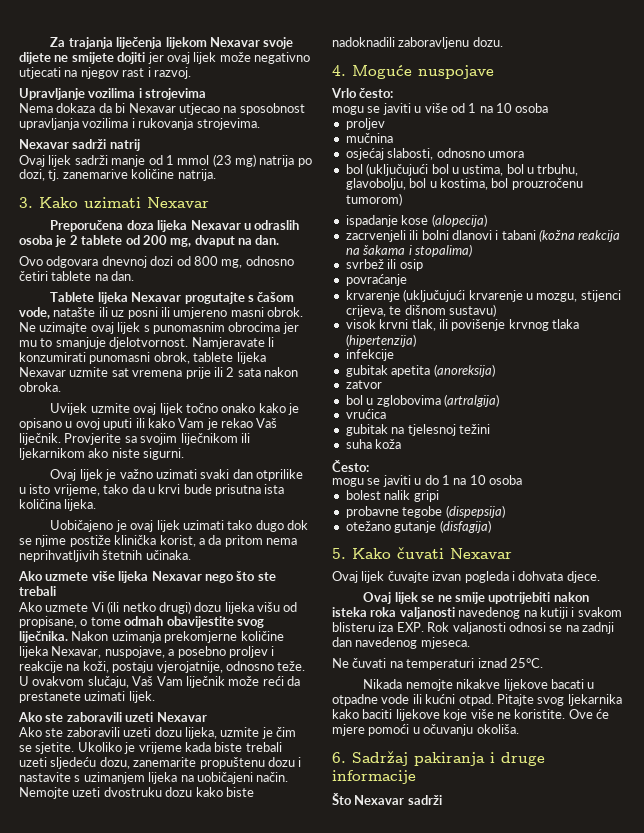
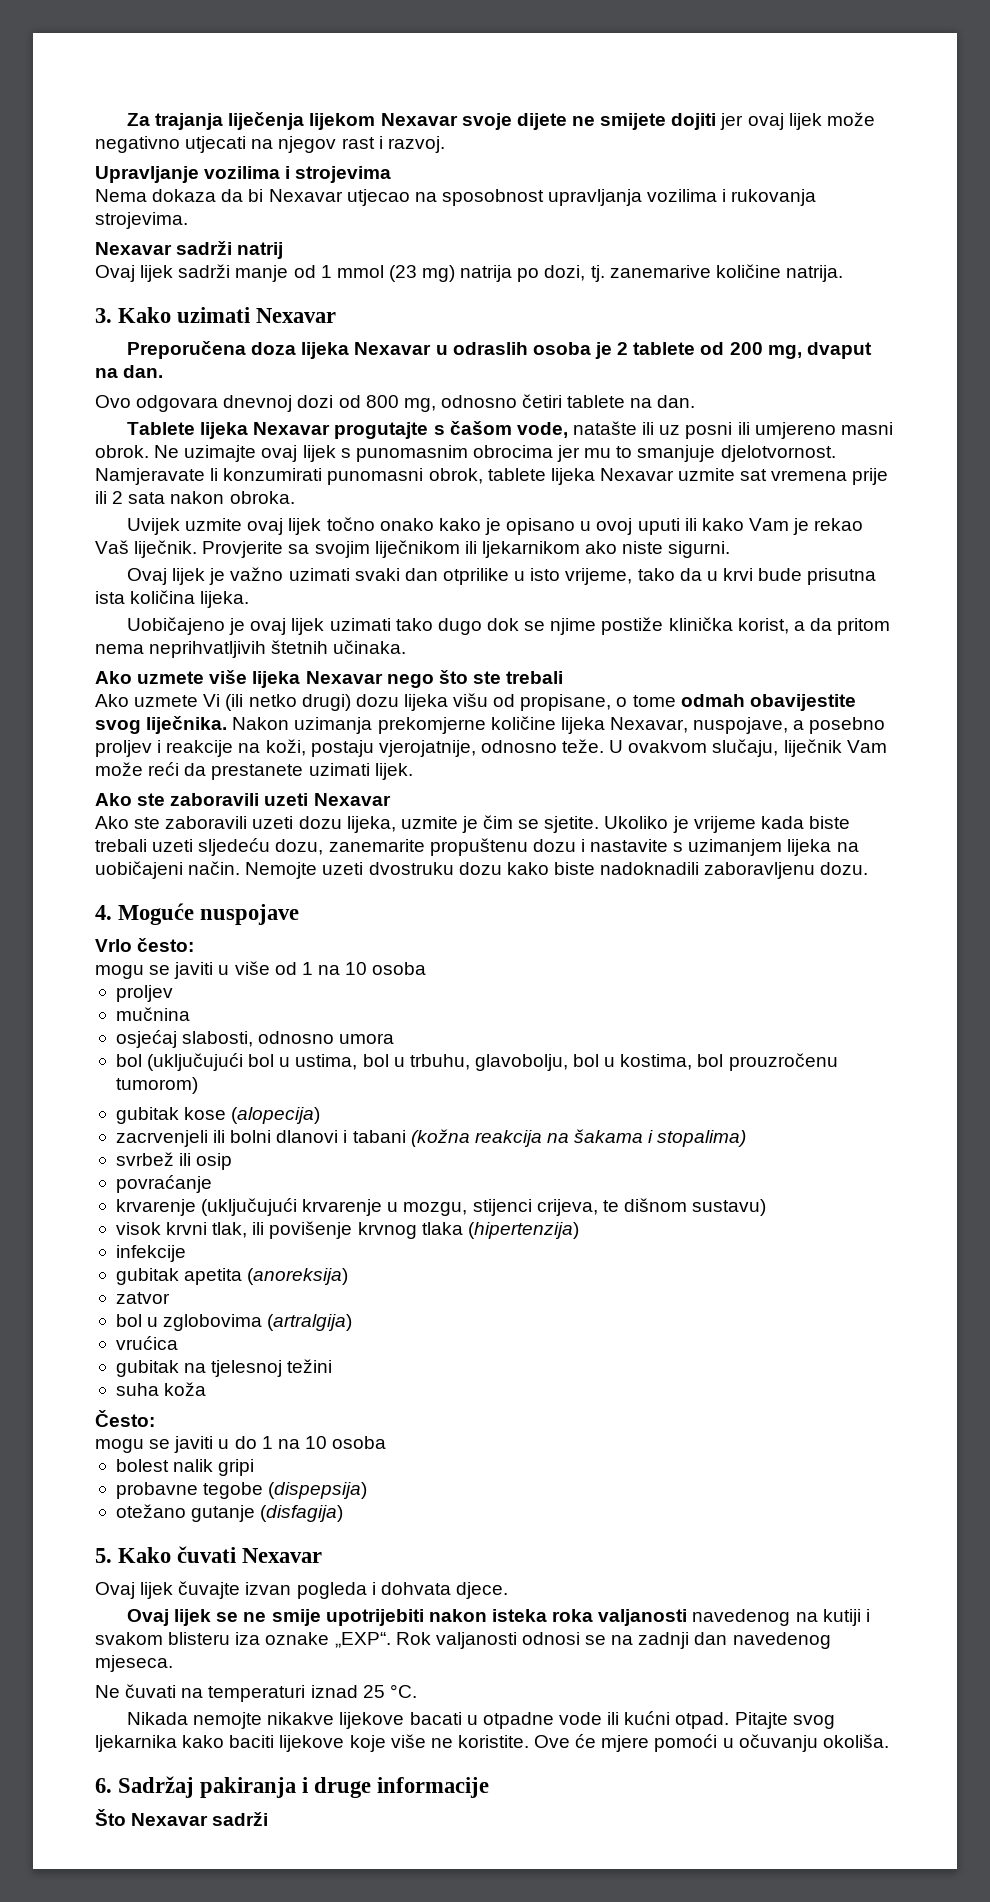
- U ovakvom slučaju, Vaš Vam liječnik može reći da prestanete uzimati lijek.
+ U ovakvom slučaju, liječnik Vam može reći da prestanete uzimati lijek.
- ispadanje kose (alopecija)
+ gubitak kose (alopecija)
- Ovaj lijek se ne smije upotrijebiti nakon isteka roka valjanosti navedenog na kutiji i svakom blisteru iza EXP. Rok valjanosti odnosi se na zadnji dan navedenog mjeseca.
+ Ovaj lijek se ne smije upotrijebiti nakon isteka roka valjanosti navedenog na kutiji i svakom blisteru iza oznake „EXP“. Rok valjanosti odnosi se na zadnji dan navedenog mjeseca.
- Ne čuvati na temperaturi iznad 25°C.
+ Ne čuvati na temperaturi iznad 25 °C.

